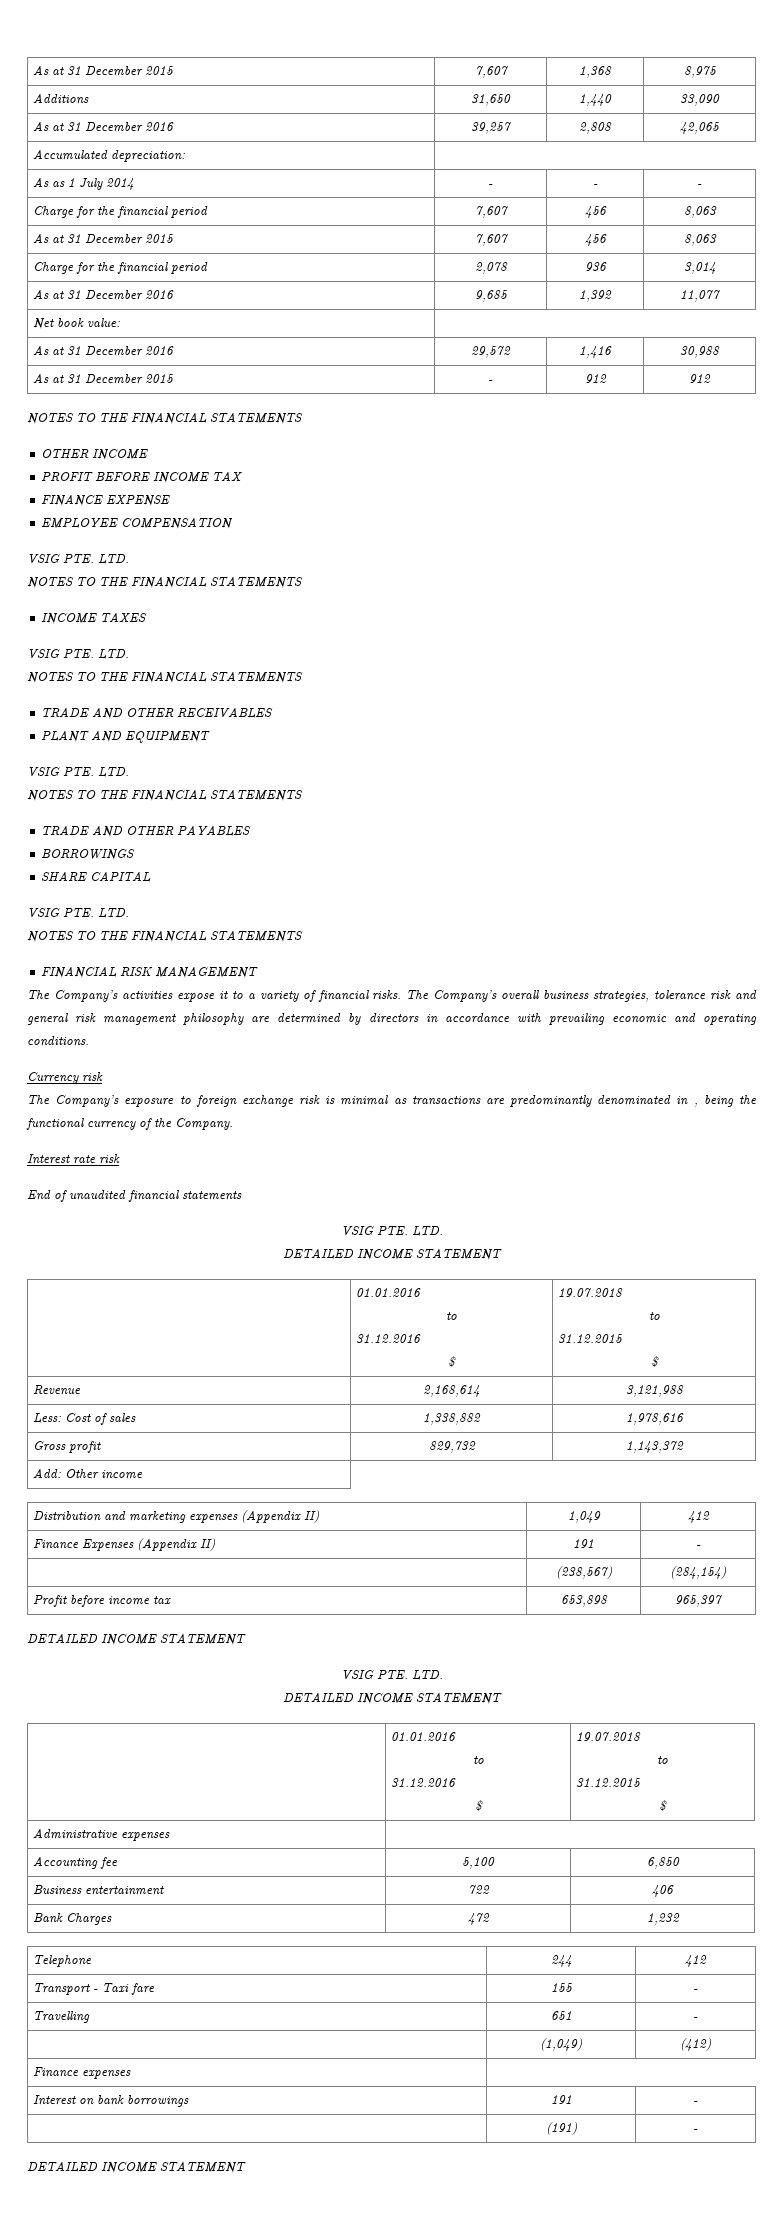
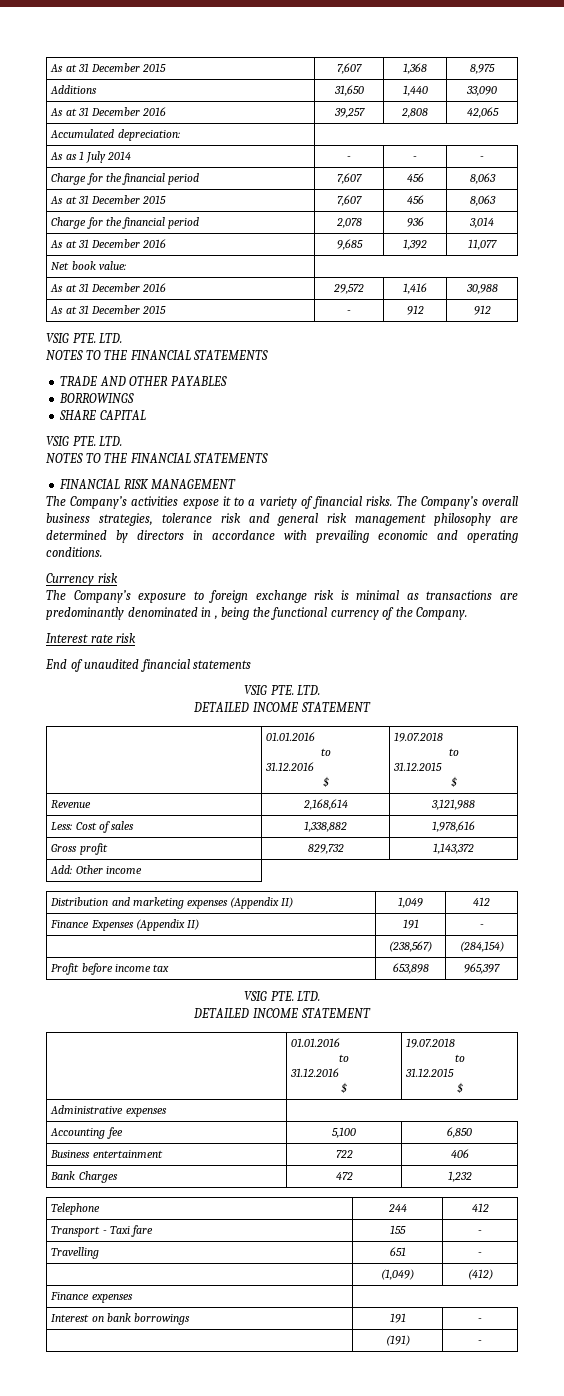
  As at 31 December 2015 | - | 912 | 912
- NOTES TO THE FINANCIAL STATEMENTS
- OTHER INCOME
- PROFIT BEFORE INCOME TAX
- FINANCE EXPENSE
- EMPLOYEE COMPENSATION
- VSIG PTE. LTD.
- NOTES TO THE FINANCIAL STATEMENTS
- INCOME TAXES
- VSIG PTE. LTD.
- NOTES TO THE FINANCIAL STATEMENTS
- TRADE AND OTHER RECEIVABLES
- PLANT AND EQUIPMENT
  Profit before income tax | 653,898 | 965,397
- DETAILED INCOME STATEMENT
  | (191) | -
- DETAILED INCOME STATEMENT

